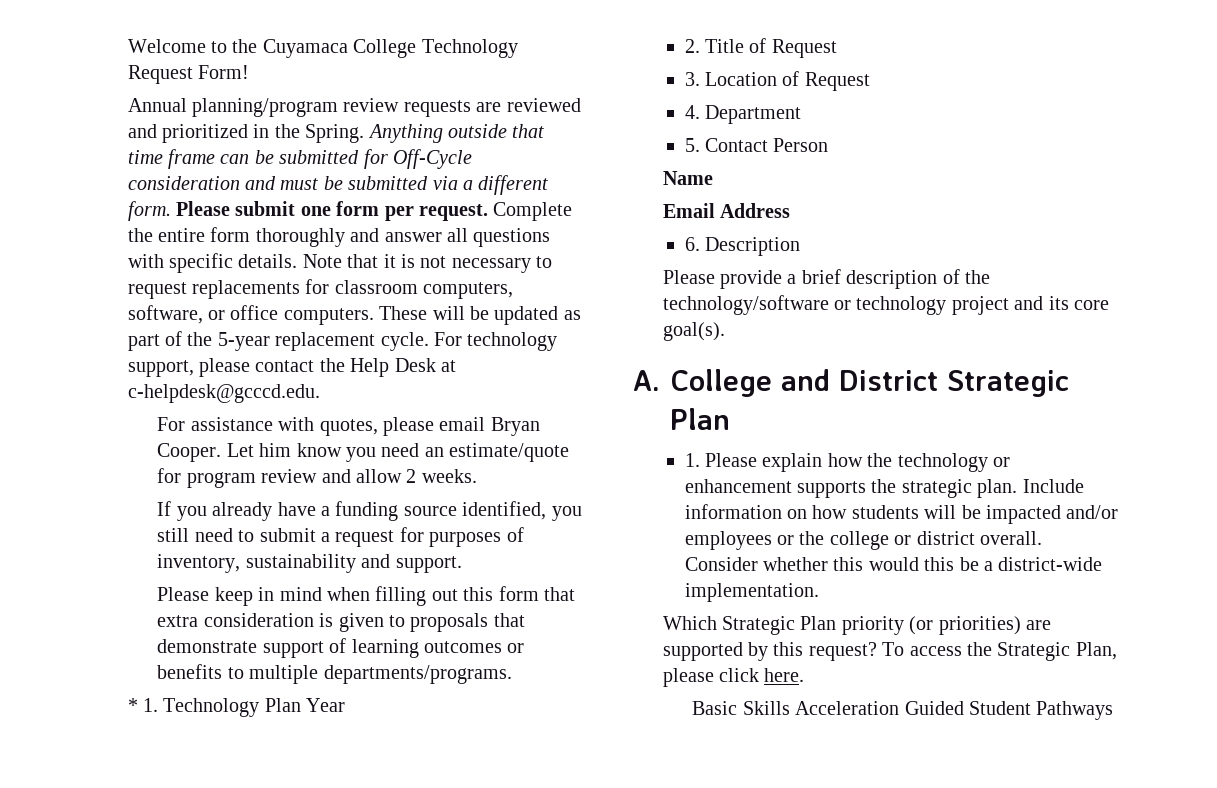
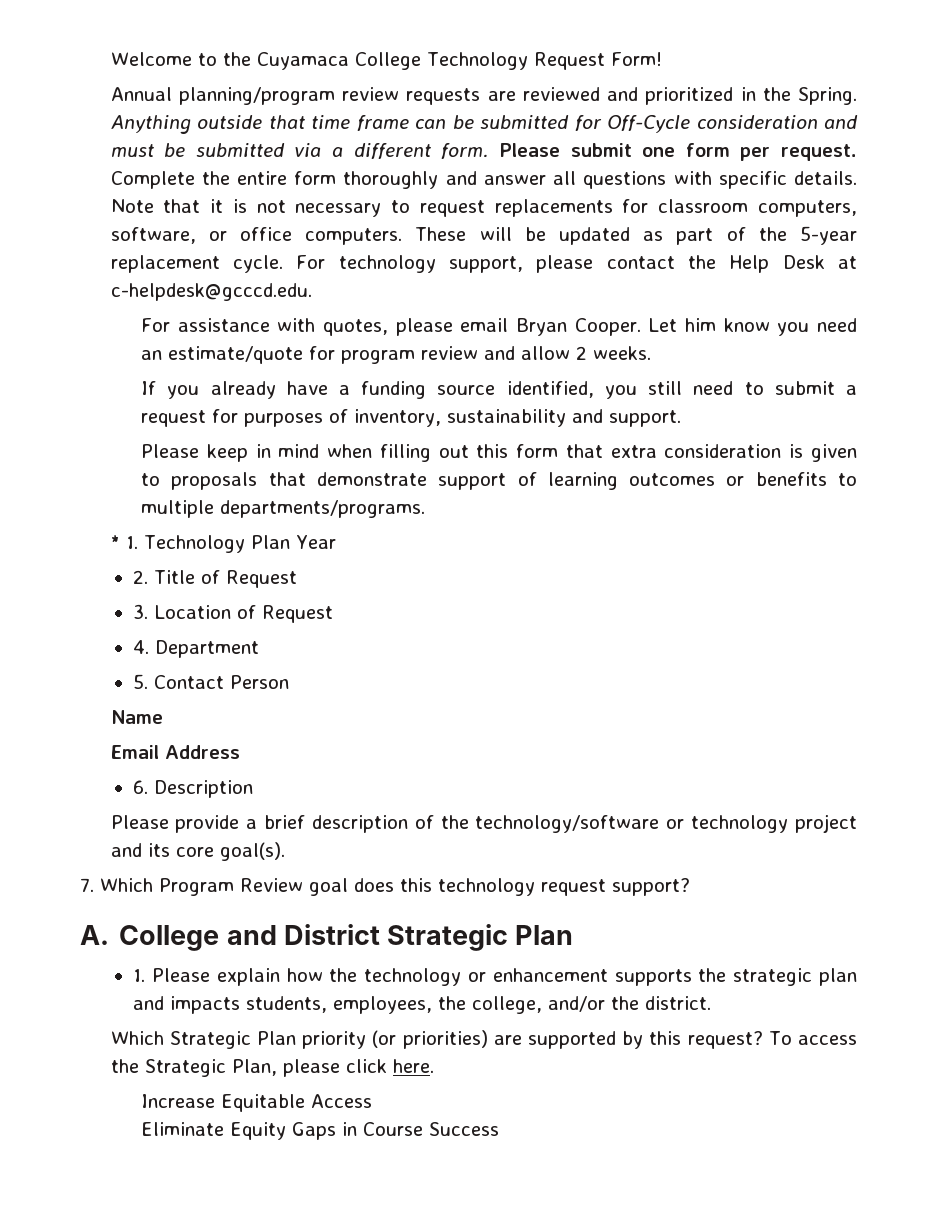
+ 7. Which Program Review goal does this technology request support?
- 1. Please explain how the technology or enhancement supports the strategic plan. Include information on how students will be impacted and/or employees or the college or district overall. Consider whether this would this be a district-wide implementation.
+ 1. Please explain how the technology or enhancement supports the strategic plan and impacts students, employees, the college, and/or the district.
- Basic Skills Acceleration Guided Student Pathways
+ Increase Equitable Access
+ Eliminate Equity Gaps in Course Success

